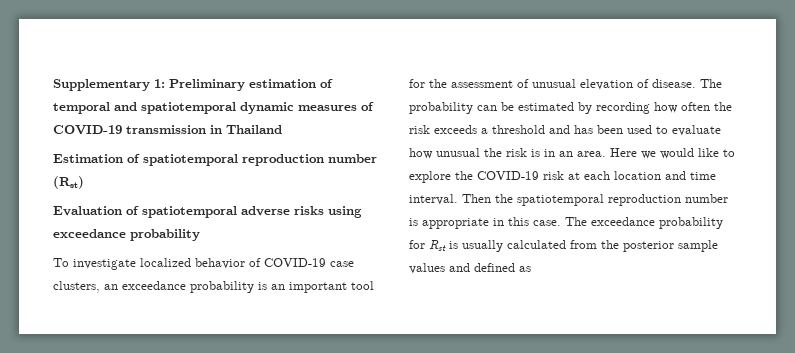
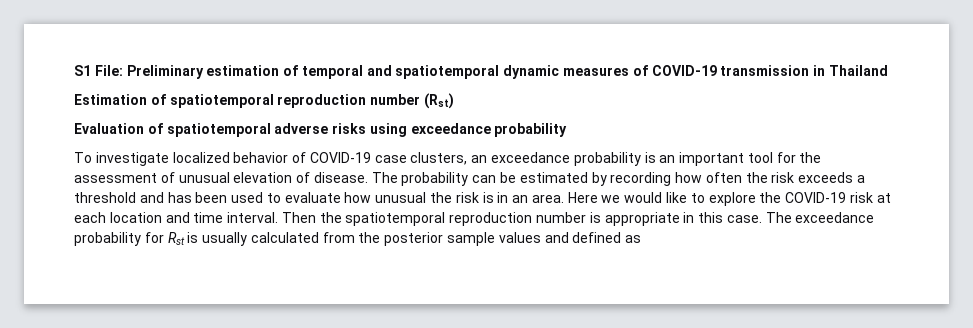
- Supplementary 1: Preliminary estimation of temporal and spatiotemporal dynamic measures of COVID-19 transmission in Thailand
+ S1 File: Preliminary estimation of temporal and spatiotemporal dynamic measures of COVID-19 transmission in Thailand

